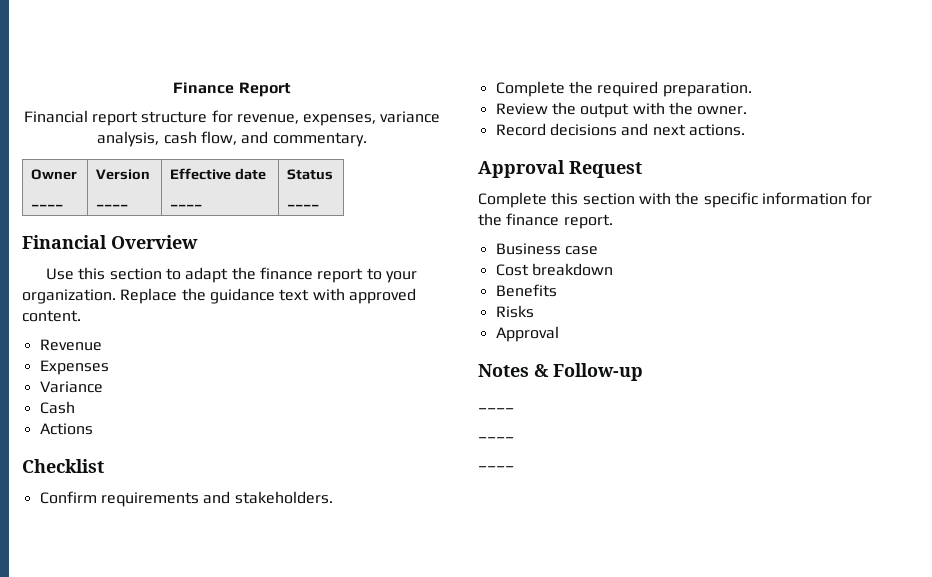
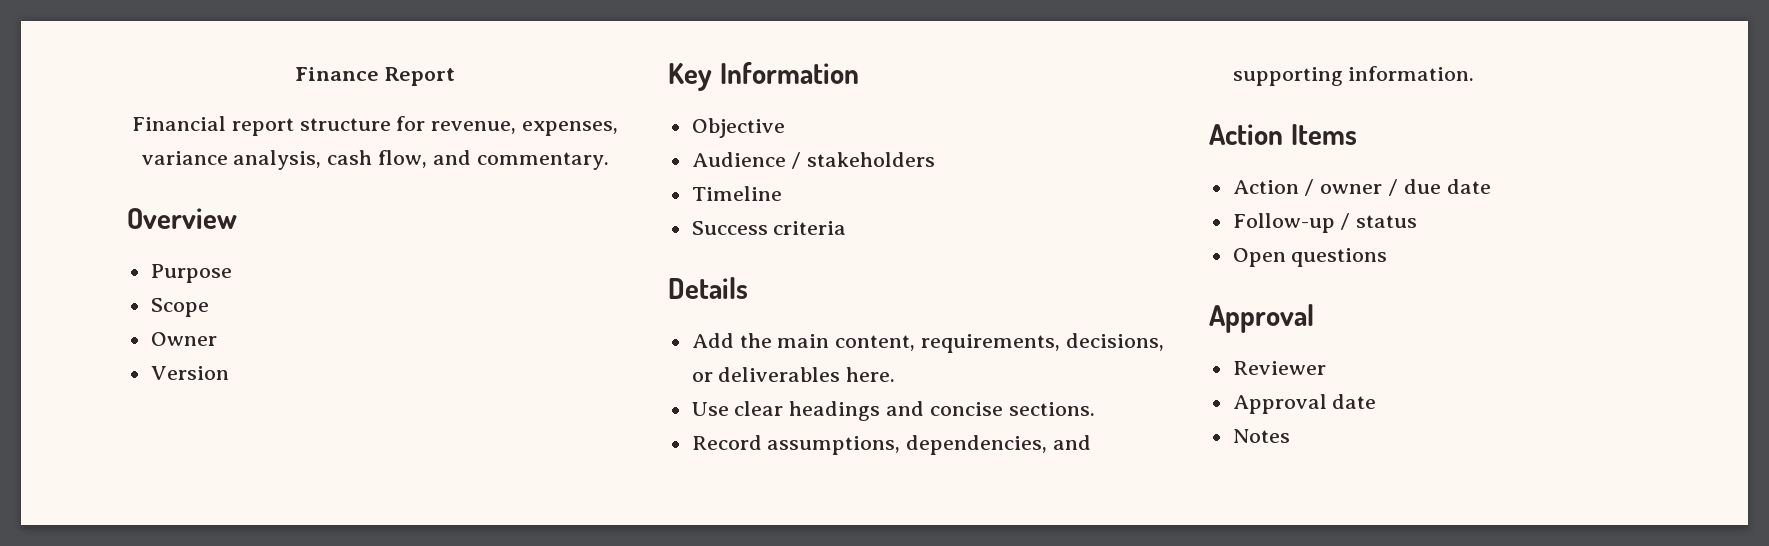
+ Overview
+ Purpose
+ Scope
  Owner
- ____ | Version
- ____ | Effective date
- ____ | Status
- ____
- Financial Overview
- Use this section to adapt the finance report to your organization. Replace the guidance text with approved content.
- Revenue
- Expenses
- Variance
- Cash
- Actions
- Checklist
- Confirm requirements and stakeholders.
- Complete the required preparation.
- Review the output with the owner.
- Record decisions and next actions.
- Approval Request
- Complete this section with the specific information for the finance report.
- Business case
- Cost breakdown
- Benefits
- Risks
+ Version
+ Key Information
+ Objective
+ Audience / stakeholders
+ Timeline
+ Success criteria
+ Details
+ Add the main content, requirements, decisions, or deliverables here.
+ Use clear headings and concise sections.
+ Record assumptions, dependencies, and supporting information.
+ Action Items
+ Action / owner / due date
+ Follow-up / status
+ Open questions
  Approval
- Notes & Follow-up
- ____
- ____
- ____
+ Reviewer
+ Approval date
+ Notes

